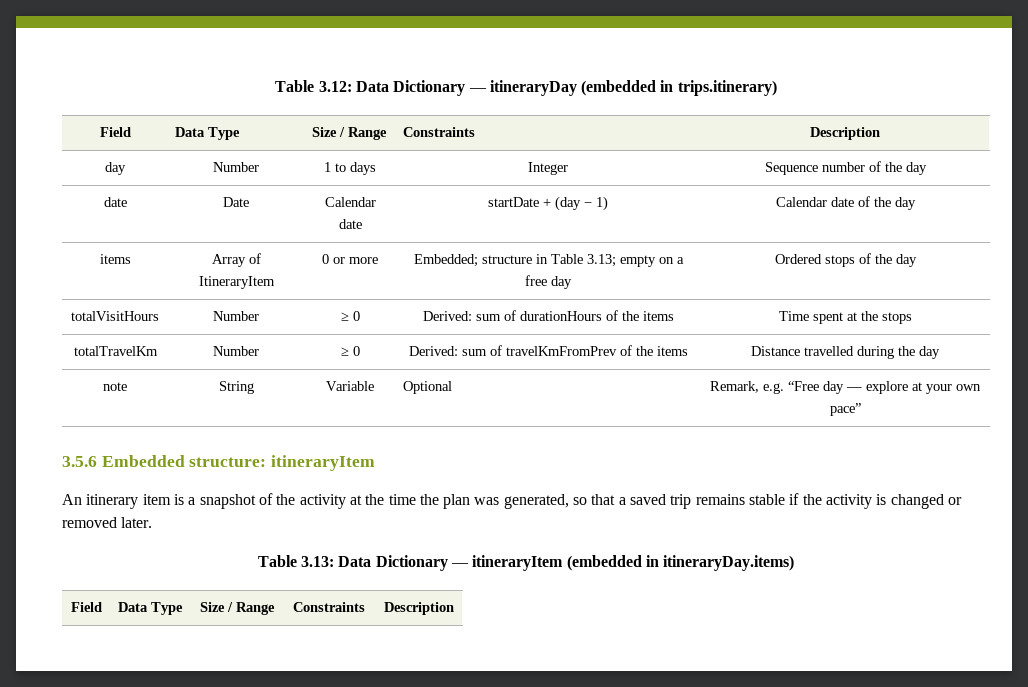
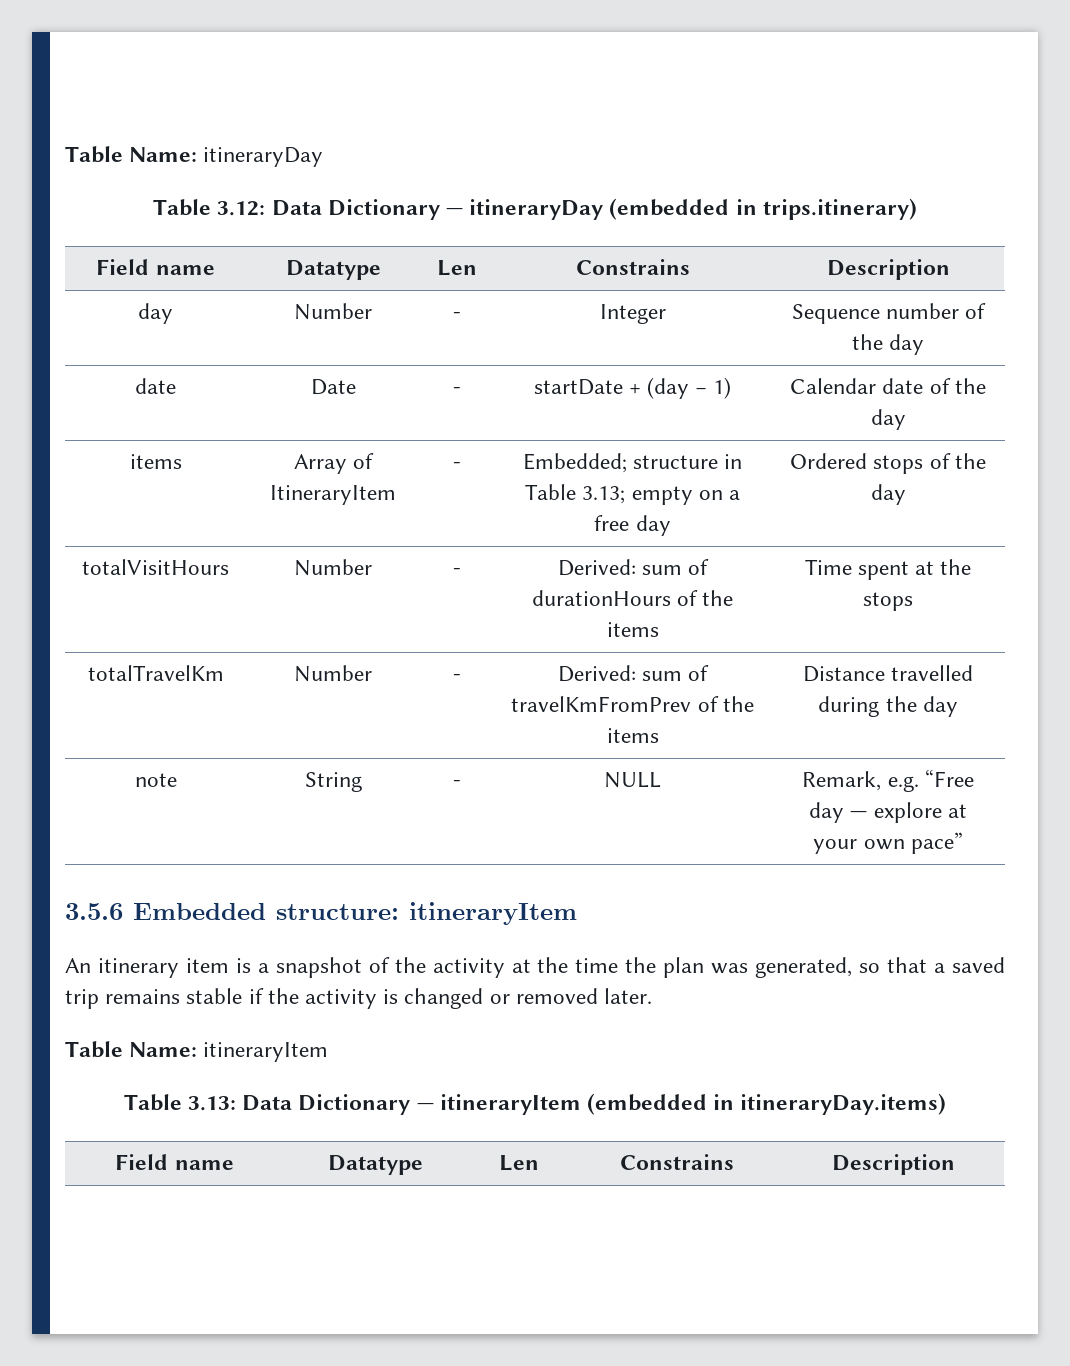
+ Table Name: itineraryDay
  Table 3.12: Data Dictionary — itineraryDay (embedded in trips.itinerary)
- Field | Data Type | Size / Range | Constraints | Description
+ Field name | Datatype | Len | Constrains | Description
- day | Number | 1 to days | Integer | Sequence number of the day
+ day | Number | - | Integer | Sequence number of the day
- date | Date | Calendar date | startDate + (day − 1) | Calendar date of the day
+ date | Date | - | startDate + (day − 1) | Calendar date of the day
- items | Array of ItineraryItem | 0 or more | Embedded; structure in Table 3.13; empty on a free day | Ordered stops of the day
+ items | Array of ItineraryItem | - | Embedded; structure in Table 3.13; empty on a free day | Ordered stops of the day
- totalVisitHours | Number | ≥ 0 | Derived: sum of durationHours of the items | Time spent at the stops
+ totalVisitHours | Number | - | Derived: sum of durationHours of the items | Time spent at the stops
- totalTravelKm | Number | ≥ 0 | Derived: sum of travelKmFromPrev of the items | Distance travelled during the day
+ totalTravelKm | Number | - | Derived: sum of travelKmFromPrev of the items | Distance travelled during the day
- note | String | Variable | Optional | Remark, e.g. “Free day — explore at your own pace”
+ note | String | - | NULL | Remark, e.g. “Free day — explore at your own pace”
+ Table Name: itineraryItem
  Table 3.13: Data Dictionary — itineraryItem (embedded in itineraryDay.items)
- Field | Data Type | Size / Range | Constraints | Description
+ Field name | Datatype | Len | Constrains | Description

